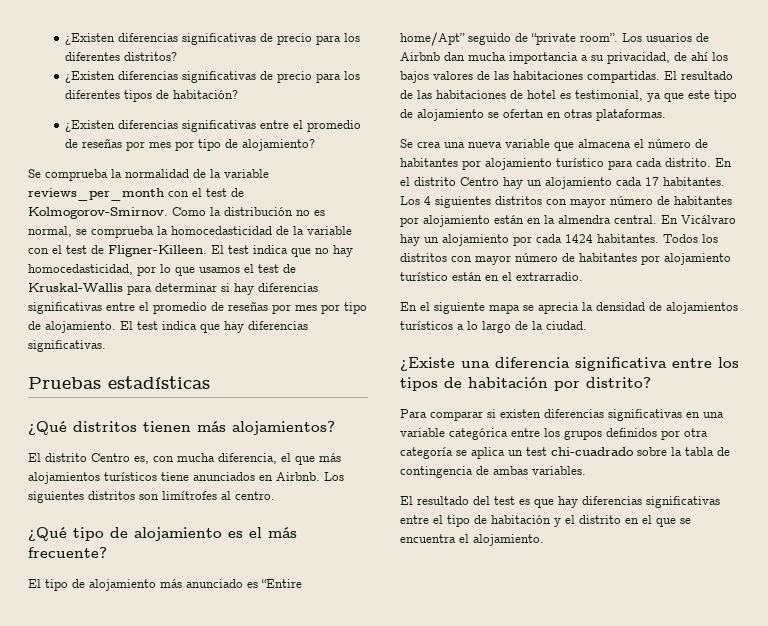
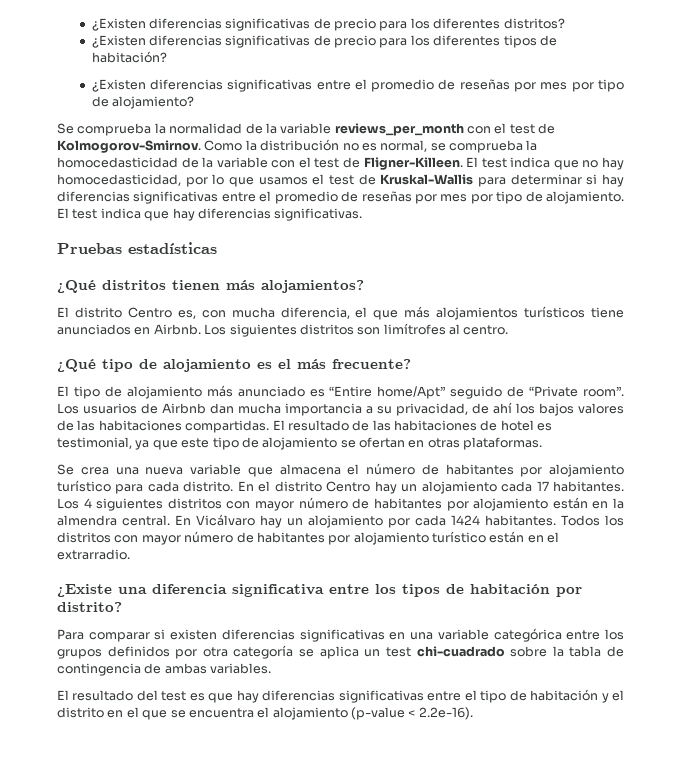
- El tipo de alojamiento más anunciado es “Entire home/Apt” seguido de “private room”.
+ El tipo de alojamiento más anunciado es “Entire home/Apt” seguido de “Private room”.
- En el siguiente mapa se aprecia la densidad de alojamientos turísticos a lo largo de la ciudad.
- El resultado del test es que hay diferencias significativas entre el tipo de habitación y el distrito en el que se encuentra el alojamiento.
+ El resultado del test es que hay diferencias significativas entre el tipo de habitación y el distrito en el que se encuentra el alojamiento (p-value < 2.2e-16).

